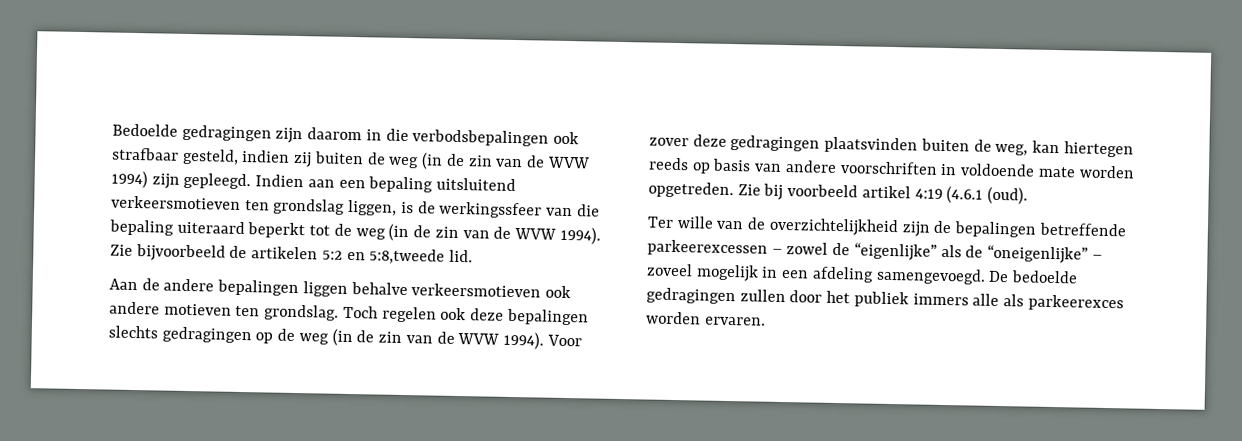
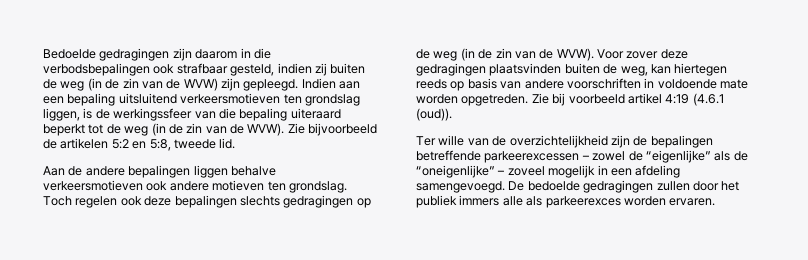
- Bedoelde gedragingen zijn daarom in die verbodsbepalingen ook strafbaar gesteld, indien zij buiten de weg (in de zin van de WVW 1994) zijn gepleegd.
+ Bedoelde gedragingen zijn daarom in die verbodsbepalingen ook strafbaar gesteld, indien zij buiten de weg (in de zin van de WVW) zijn gepleegd.
- Indien aan een bepaling uitsluitend verkeersmotieven ten grondslag liggen, is de werkingssfeer van die bepaling uiteraard beperkt tot de weg (in de zin van de WVW 1994).
+ Indien aan een bepaling uitsluitend verkeersmotieven ten grondslag liggen, is de werkingssfeer van die bepaling uiteraard beperkt tot de weg (in de zin van de WVW).
- Zie bijvoorbeeld de artikelen 5:2 en 5:8,tweede lid.
+ Zie bijvoorbeeld de artikelen 5:2 en 5:8, tweede lid.
- Toch regelen ook deze bepalingen slechts gedragingen op de weg (in de zin van de WVW 1994).
+ Toch regelen ook deze bepalingen slechts gedragingen op de weg (in de zin van de WVW).
- Zie bij voorbeeld artikel 4:19 (4.6.1 (oud).
+ Zie bij voorbeeld artikel 4:19 (4.6.1 (oud)).

